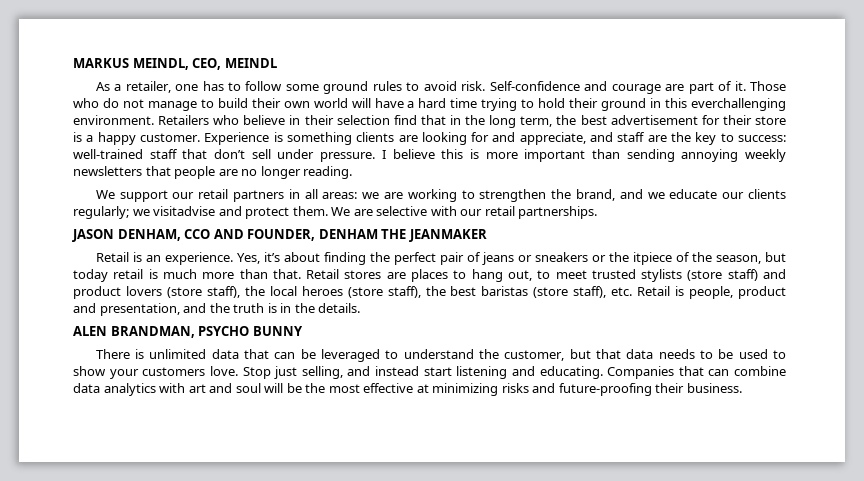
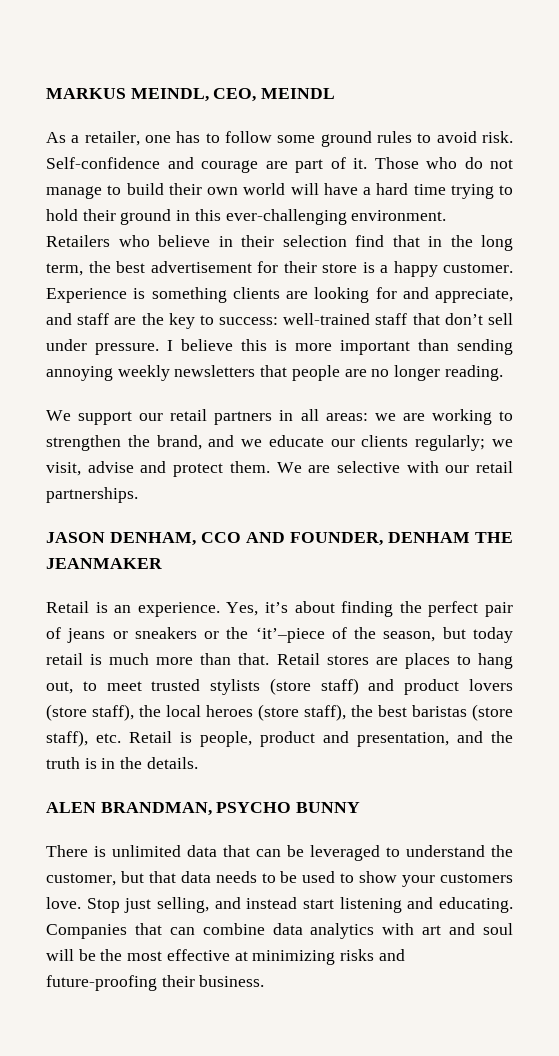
- Those who do not manage to build their own world will have a hard time trying to hold their ground in this everchallenging environment.
+ Those who do not manage to build their own world will have a hard time trying to hold their ground in this ever-challenging environment.
- We support our retail partners in all areas: we are working to strengthen the brand, and we educate our clients regularly; we visitadvise and protect them.
+ We support our retail partners in all areas: we are working to strengthen the brand, and we educate our clients regularly; we visit, advise and protect them.
- Yes, it’s about finding the perfect pair of jeans or sneakers or the itpiece of the season, but today retail is much more than that.
+ Yes, it’s about finding the perfect pair of jeans or sneakers or the ‘it’–piece of the season, but today retail is much more than that.

